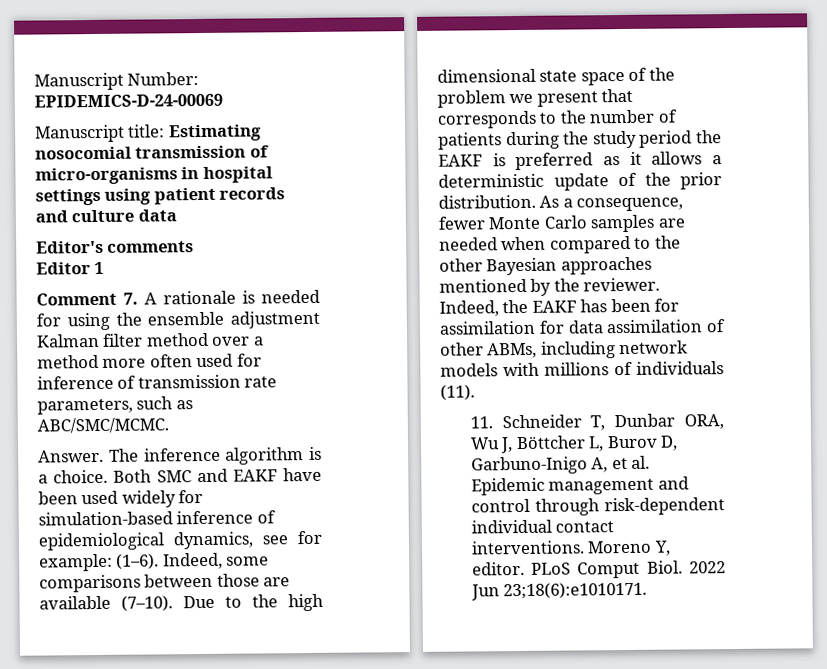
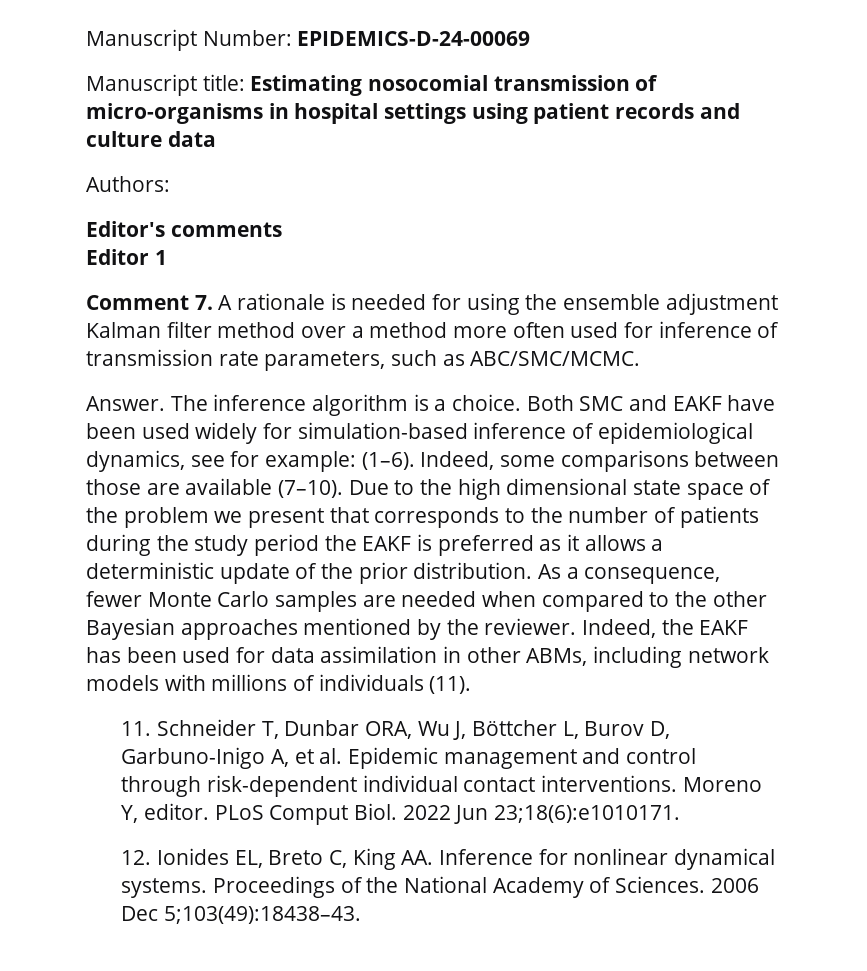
+ Authors:
- Indeed, the EAKF has been for assimilation for data assimilation of other ABMs, including network models with millions of individuals (11).
+ Indeed, the EAKF has been used for data assimilation in other ABMs, including network models with millions of individuals (11).
+ 12. Ionides EL, Breto C, King AA. Inference for nonlinear dynamical systems. Proceedings of the National Academy of Sciences. 2006 Dec 5;103(49):18438–43.

